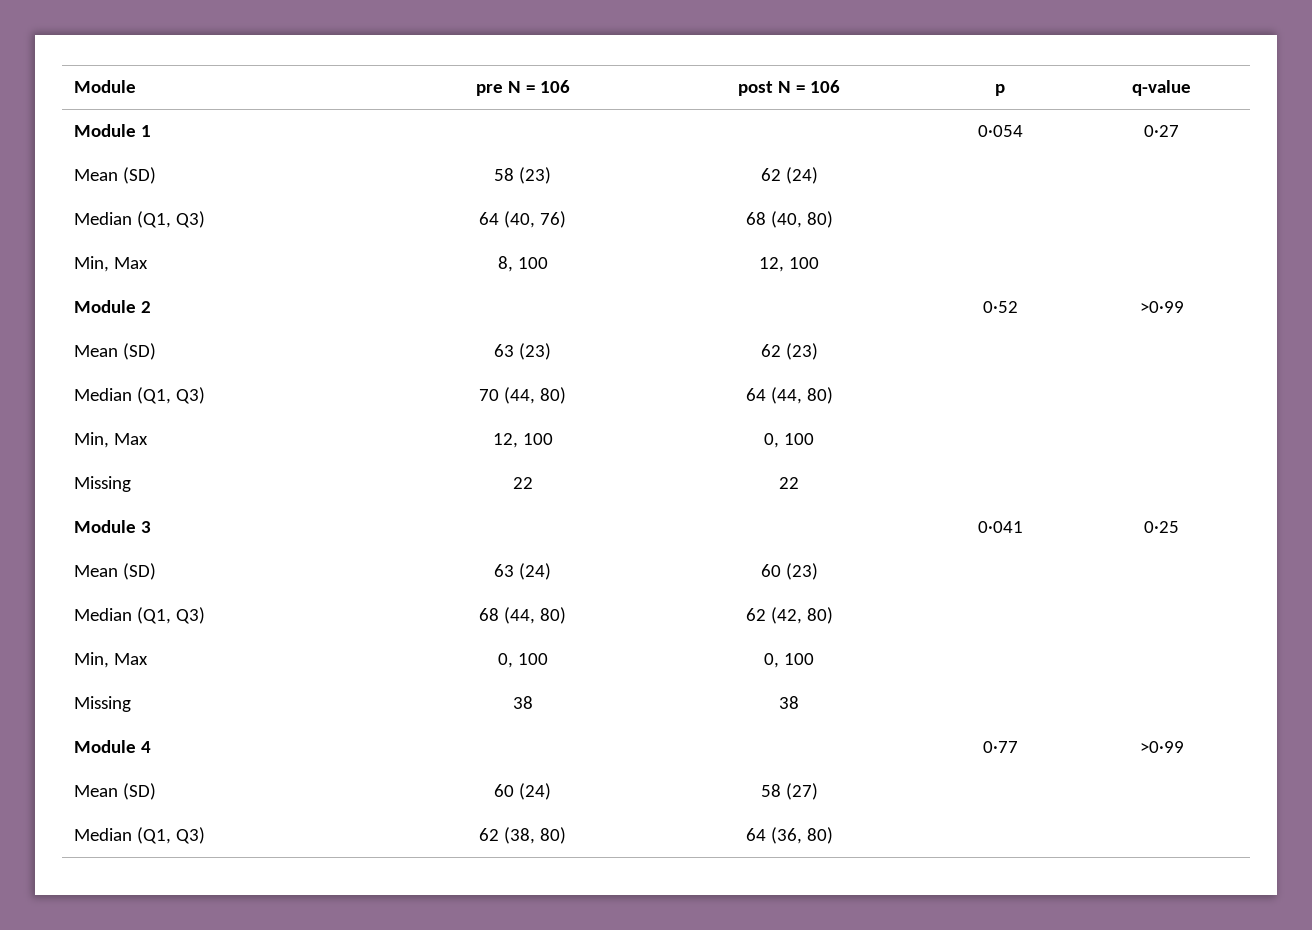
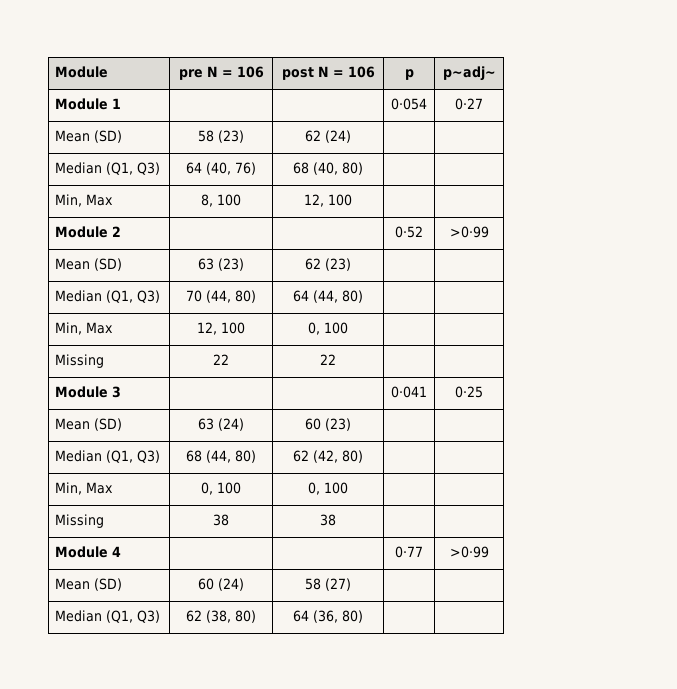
- Module | pre N = 106 | post N = 106 | p | q-value
+ Module | pre N = 106 | post N = 106 | p | p~adj~

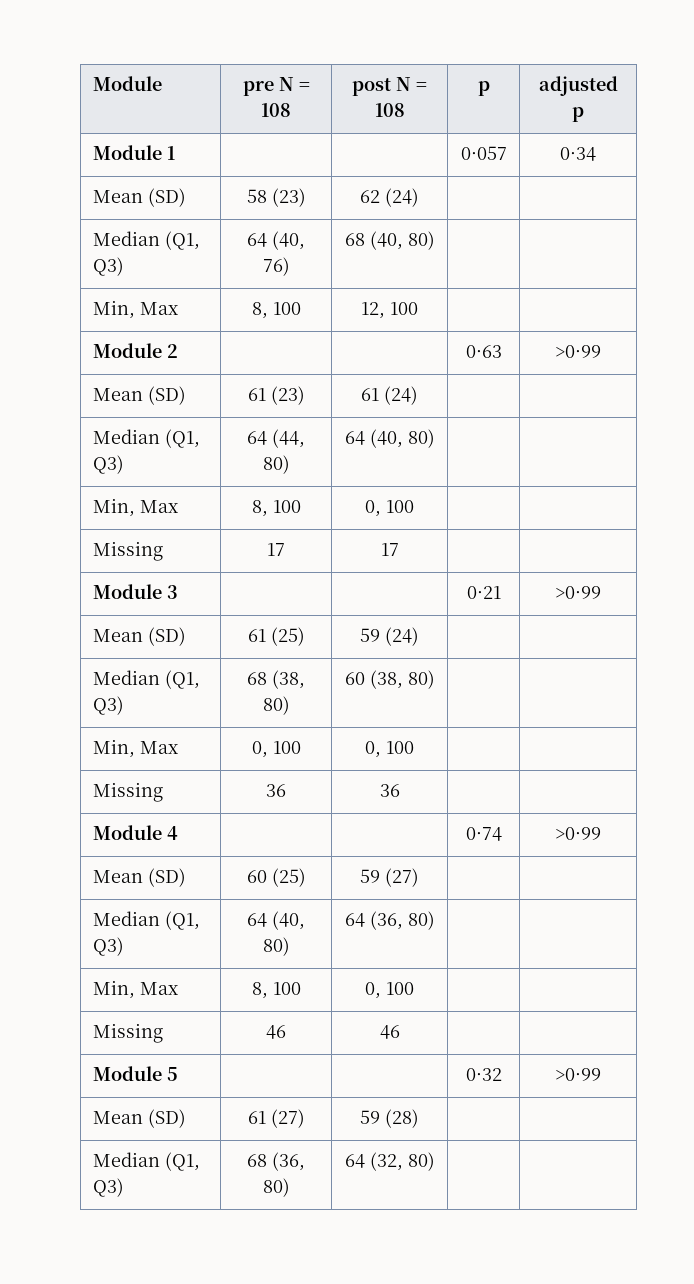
- Module | pre N = 106 | post N = 106 | p | p~adj~
+ Module | pre N = 108 | post N = 108 | p | adjusted p
- Module 1 | | | 0·054 | 0·27
+ Module 1 | | | 0·057 | 0·34
- Module 2 | | | 0·52 | >0·99
- Mean (SD) | 63 (23) | 62 (23) | |
- Median (Q1, Q3) | 70 (44, 80) | 64 (44, 80) | |
- Min, Max | 12, 100 | 0, 100 | |
- Missing | 22 | 22 | |
+ Module 2 | | | 0·63 | >0·99
+ Mean (SD) | 61 (23) | 61 (24) | |
+ Median (Q1, Q3) | 64 (44, 80) | 64 (40, 80) | |
+ Min, Max | 8, 100 | 0, 100 | |
+ Missing | 17 | 17 | |
- Module 3 | | | 0·041 | 0·25
- Mean (SD) | 63 (24) | 60 (23) | |
- Median (Q1, Q3) | 68 (44, 80) | 62 (42, 80) | |
+ Module 3 | | | 0·21 | >0·99
+ Mean (SD) | 61 (25) | 59 (24) | |
+ Median (Q1, Q3) | 68 (38, 80) | 60 (38, 80) | |
- Missing | 38 | 38 | |
+ Missing | 36 | 36 | |
- Module 4 | | | 0·77 | >0·99
+ Module 4 | | | 0·74 | >0·99
- Mean (SD) | 60 (24) | 58 (27) | |
+ Mean (SD) | 60 (25) | 59 (27) | |
- Median (Q1, Q3) | 62 (38, 80) | 64 (36, 80) | |
+ Median (Q1, Q3) | 64 (40, 80) | 64 (36, 80) | |
+ Min, Max | 8, 100 | 0, 100 | |
+ Missing | 46 | 46 | |
+ Module 5 | | | 0·32 | >0·99
+ Mean (SD) | 61 (27) | 59 (28) | |
+ Median (Q1, Q3) | 68 (36, 80) | 64 (32, 80) | |

